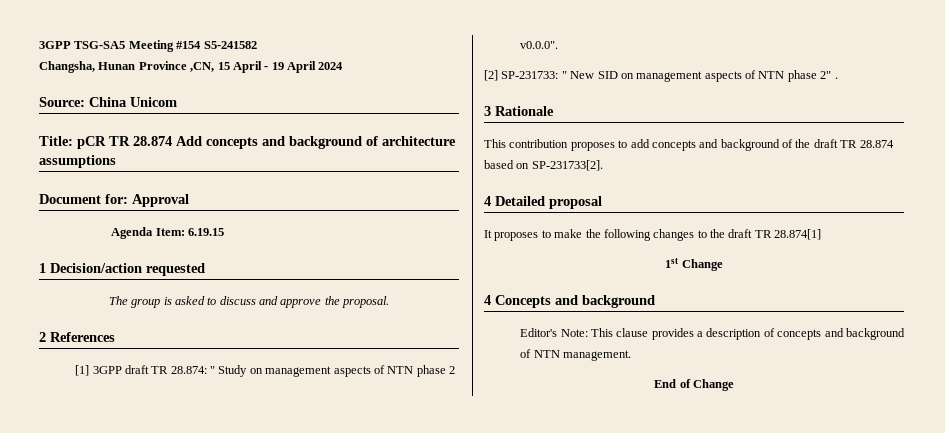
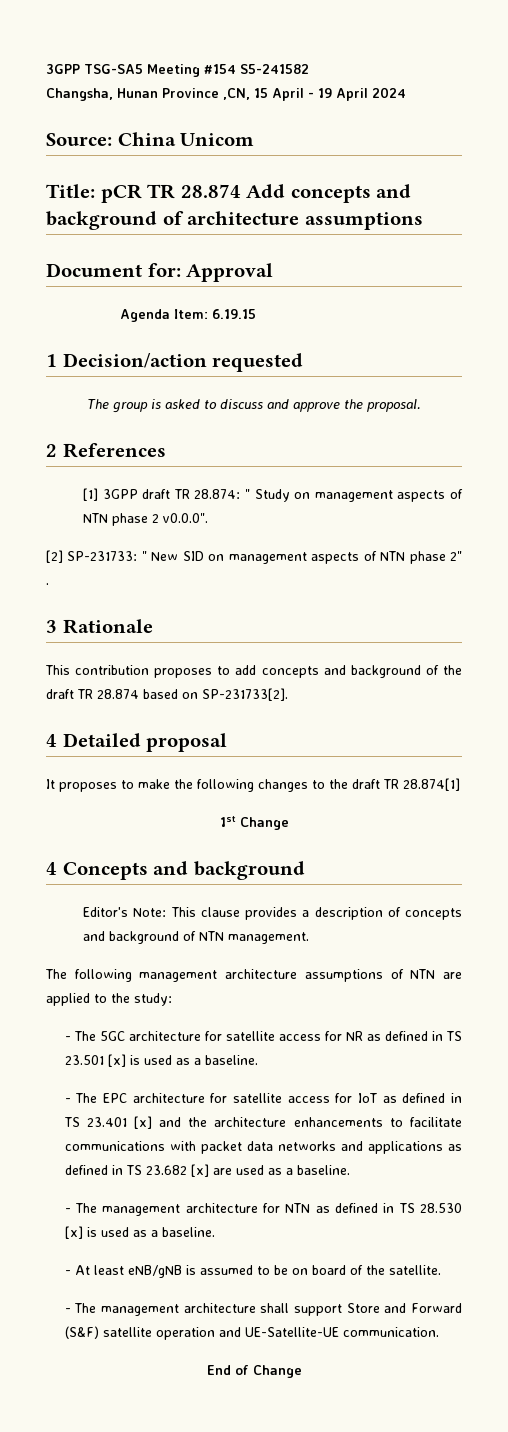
+ The following management architecture assumptions of NTN are applied to the study:
+ - The 5GC architecture for satellite access for NR as defined in TS 23.501 [x] is used as a baseline.
+ - The EPC architecture for satellite access for IoT as defined in TS 23.401 [x] and the architecture enhancements to facilitate communications with packet data networks and applications as defined in TS 23.682 [x] are used as a baseline.
+ - The management architecture for NTN as defined in TS 28.530 [x] is used as a baseline.
+ - At least eNB/gNB is assumed to be on board of the satellite.
+ - The management architecture shall support Store and Forward (S&F) satellite operation and UE-Satellite-UE communication.

